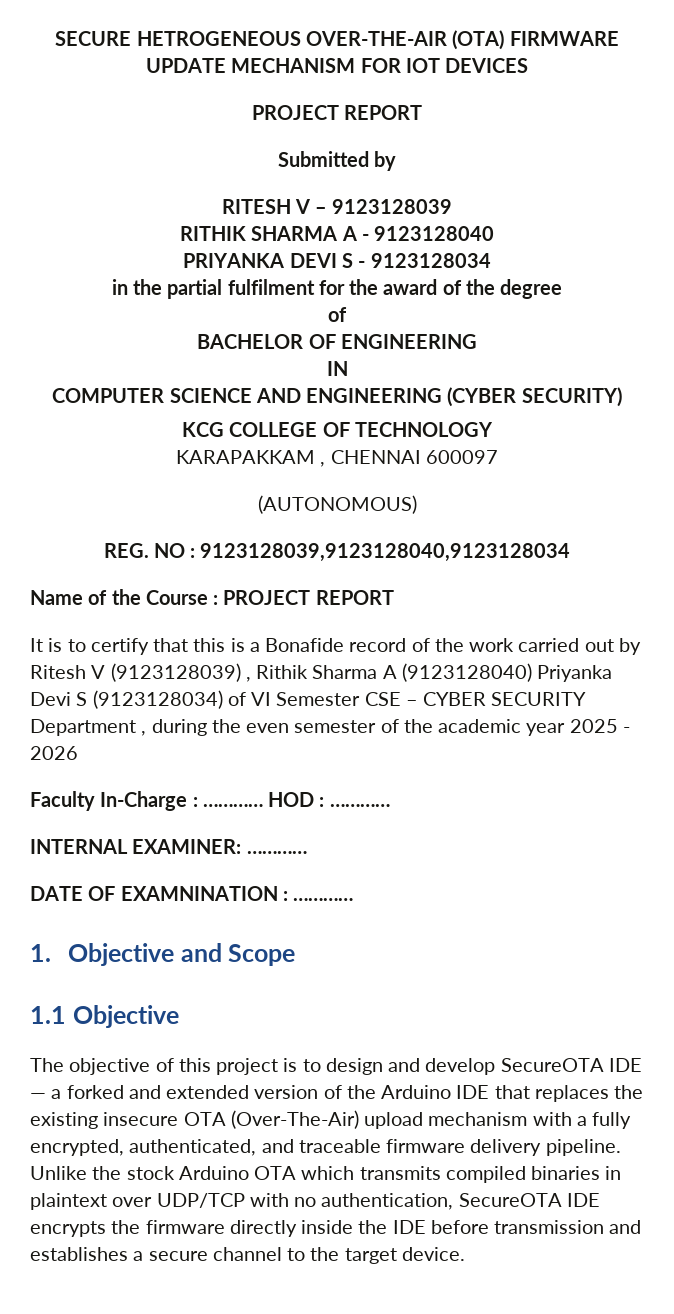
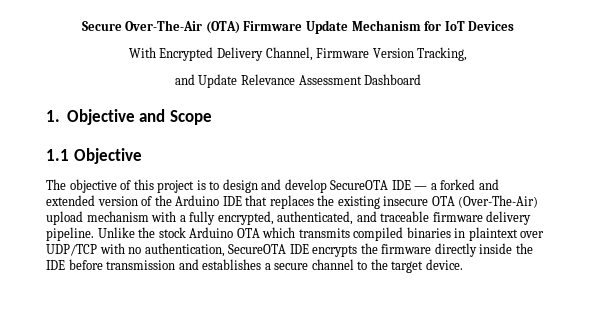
- SECURE HETROGENEOUS OVER-THE-AIR (OTA) FIRMWARE UPDATE MECHANISM FOR IOT DEVICES
- PROJECT REPORT
- Submitted by
- RITESH V – 9123128039
- RITHIK SHARMA A - 9123128040
- PRIYANKA DEVI S - 9123128034
- in the partial fulfilment for the award of the degree
- of
- BACHELOR OF ENGINEERING
- IN
- COMPUTER SCIENCE AND ENGINEERING (CYBER SECURITY)
- KCG COLLEGE OF TECHNOLOGY
- KARAPAKKAM , CHENNAI 600097
- (AUTONOMOUS)
- REG. NO : 9123128039,9123128040,9123128034
- Name of the Course : PROJECT REPORT
- It is to certify that this is a Bonafide record of the work carried out by Ritesh V (9123128039) , Rithik Sharma A (9123128040) Priyanka Devi S (9123128034) of VI Semester CSE – CYBER SECURITY Department , during the even semester of the academic year 2025 - 2026
- Faculty In-Charge : ………… HOD : …………
- INTERNAL EXAMINER: …………
- DATE OF EXAMNINATION : …………
+ Secure Over-The-Air (OTA) Firmware Update Mechanism for IoT Devices
+ With Encrypted Delivery Channel, Firmware Version Tracking,
+ and Update Relevance Assessment Dashboard

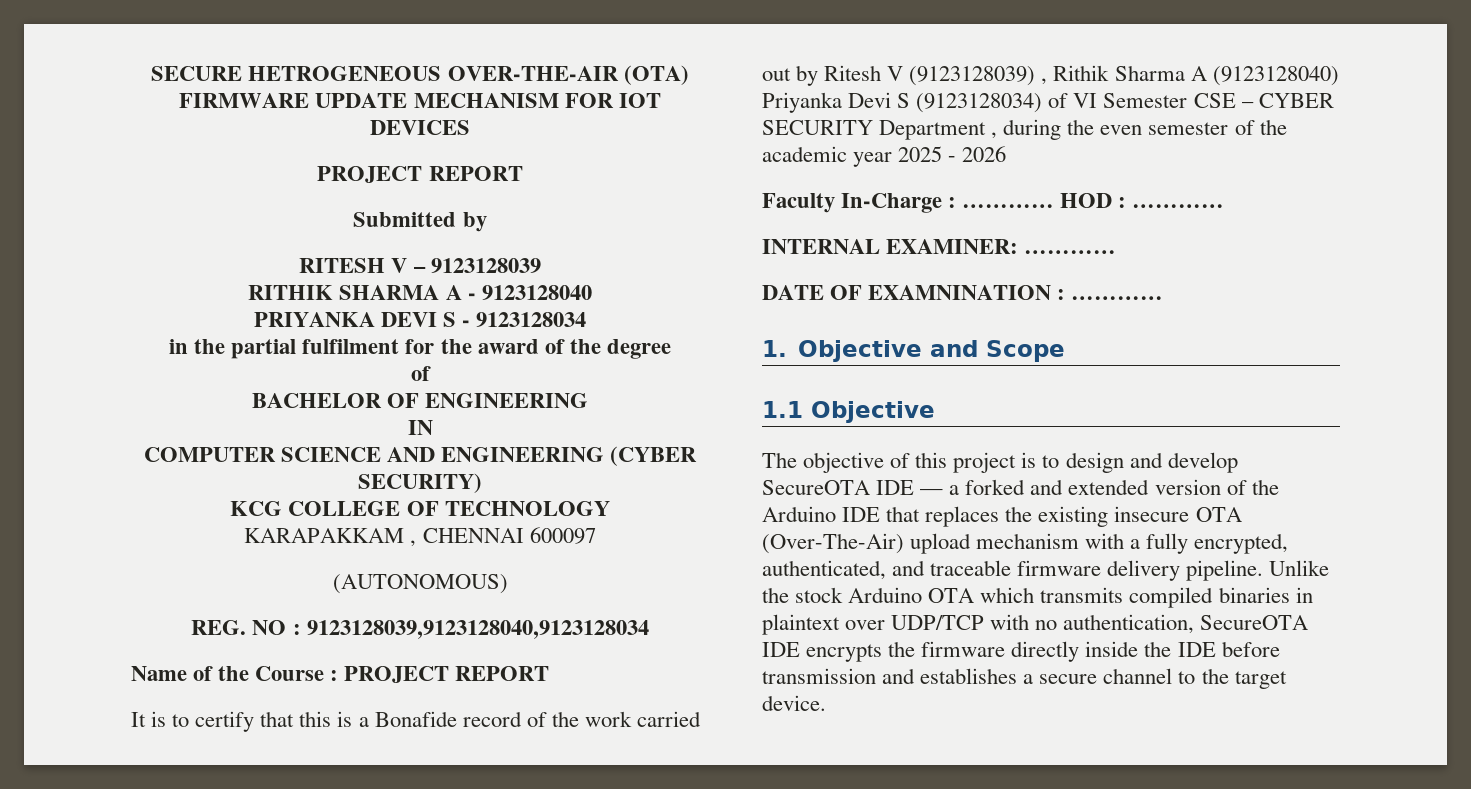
- Secure Over-The-Air (OTA) Firmware Update Mechanism for IoT Devices
- With Encrypted Delivery Channel, Firmware Version Tracking,
- and Update Relevance Assessment Dashboard
+ SECURE HETROGENEOUS OVER-THE-AIR (OTA) FIRMWARE UPDATE MECHANISM FOR IOT DEVICES
+ PROJECT REPORT
+ Submitted by
+ RITESH V – 9123128039
+ RITHIK SHARMA A - 9123128040
+ PRIYANKA DEVI S - 9123128034
+ in the partial fulfilment for the award of the degree
+ of
+ BACHELOR OF ENGINEERING
+ IN
+ COMPUTER SCIENCE AND ENGINEERING (CYBER SECURITY)
+ KCG COLLEGE OF TECHNOLOGY
+ KARAPAKKAM , CHENNAI 600097
+ (AUTONOMOUS)
+ REG. NO : 9123128039,9123128040,9123128034
+ Name of the Course : PROJECT REPORT
+ It is to certify that this is a Bonafide record of the work carried out by Ritesh V (9123128039) , Rithik Sharma A (9123128040) Priyanka Devi S (9123128034) of VI Semester CSE – CYBER SECURITY Department , during the even semester of the academic year 2025 - 2026
+ Faculty In-Charge : ………… HOD : …………
+ INTERNAL EXAMINER: …………
+ DATE OF EXAMNINATION : …………

